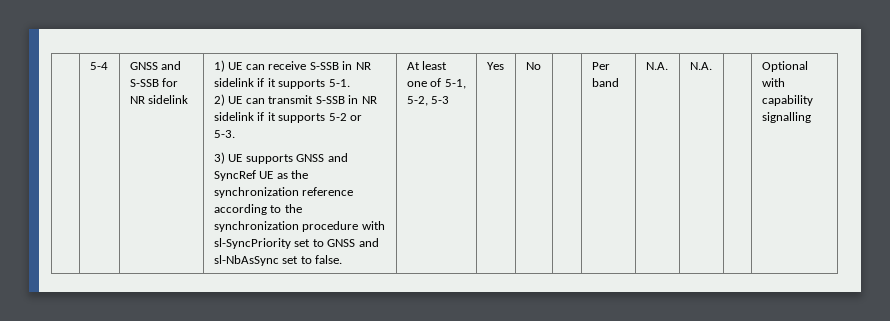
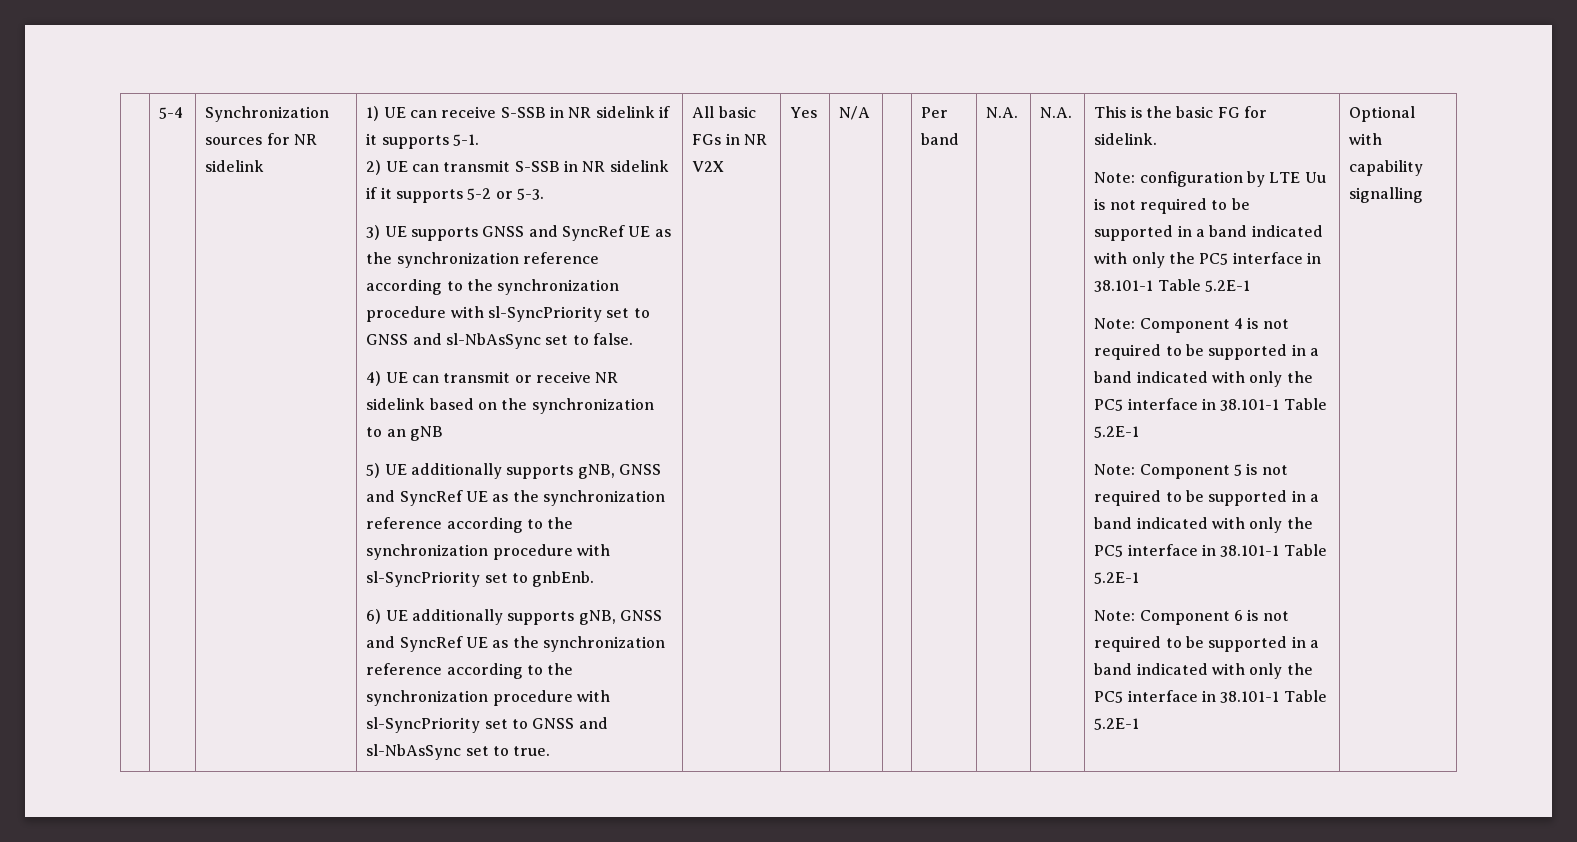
- GNSS and S-SSB for NR sidelink
+ Synchronization sources for NR sidelink
- At least one of 5-1, 5-2, 5-3
+ 4) UE can transmit or receive NR sidelink based on the synchronization to an gNB
+ 5) UE additionally supports gNB, GNSS and SyncRef UE as the synchronization reference according to the synchronization procedure with sl-SyncPriority set to gnbEnb.
+ 6) UE additionally supports gNB, GNSS and SyncRef UE as the synchronization reference according to the synchronization procedure with sl-SyncPriority set to GNSS and sl-NbAsSync set to true. | All basic FGs in NR V2X
- No
+ N/A
+ This is the basic FG for sidelink.
+ Note: configuration by LTE Uu is not required to be supported in a band indicated with only the PC5 interface in 38.101-1 Table 5.2E-1
+ Note: Component 4 is not required to be supported in a band indicated with only the PC5 interface in 38.101-1 Table 5.2E-1
+ Note: Component 5 is not required to be supported in a band indicated with only the PC5 interface in 38.101-1 Table 5.2E-1
+ Note: Component 6 is not required to be supported in a band indicated with only the PC5 interface in 38.101-1 Table 5.2E-1

